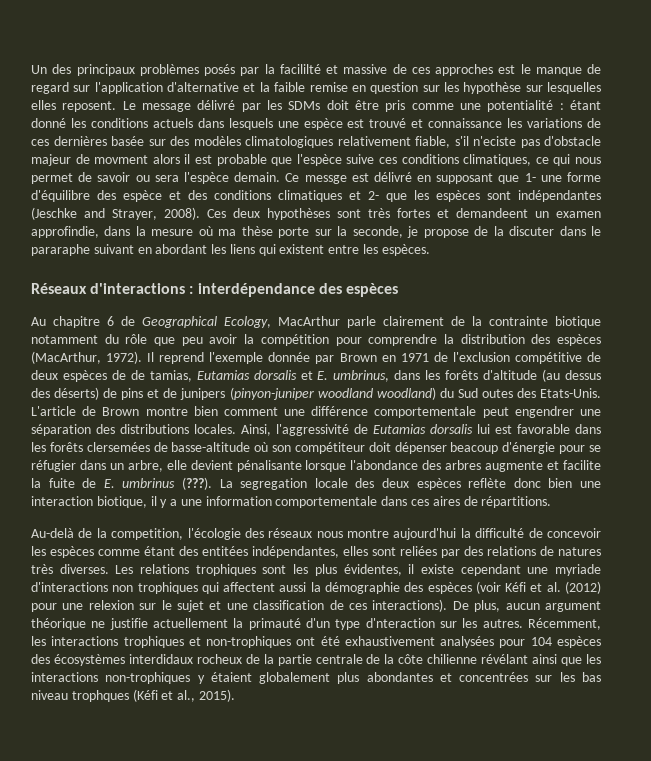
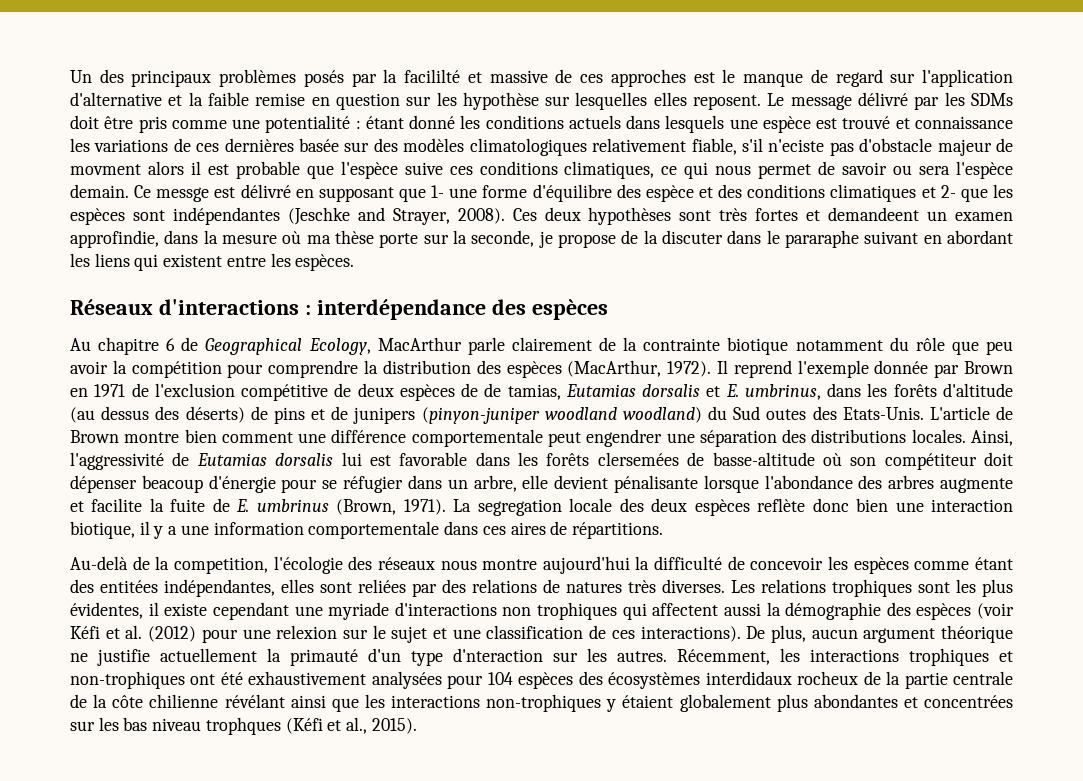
- Ainsi, l'aggressivité de Eutamias dorsalis lui est favorable dans les forêts clersemées de basse-altitude où son compétiteur doit dépenser beacoup d'énergie pour se réfugier dans un arbre, elle devient pénalisante lorsque l'abondance des arbres augmente et facilite la fuite de E. umbrinus (???).
+ Ainsi, l'aggressivité de Eutamias dorsalis lui est favorable dans les forêts clersemées de basse-altitude où son compétiteur doit dépenser beacoup d'énergie pour se réfugier dans un arbre, elle devient pénalisante lorsque l'abondance des arbres augmente et facilite la fuite de E. umbrinus (Brown, 1971).

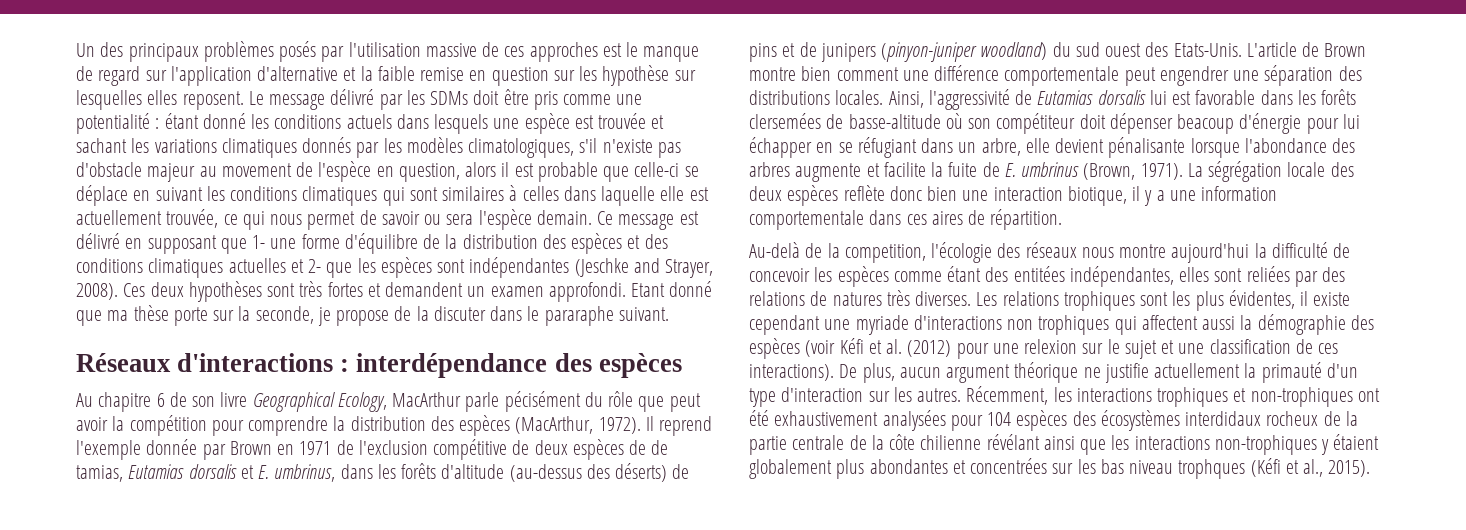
- Un des principaux problèmes posés par la facililté et massive de ces approches est le manque de regard sur l'application d'alternative et la faible remise en question sur les hypothèse sur lesquelles elles reposent.
+ Un des principaux problèmes posés par l'utilisation massive de ces approches est le manque de regard sur l'application d'alternative et la faible remise en question sur les hypothèse sur lesquelles elles reposent.
- Le message délivré par les SDMs doit être pris comme une potentialité : étant donné les conditions actuels dans lesquels une espèce est trouvé et connaissance les variations de ces dernières basée sur des modèles climatologiques relativement fiable, s'il n'eciste pas d'obstacle majeur de movment alors il est probable que l'espèce suive ces conditions climatiques, ce qui nous permet de savoir ou sera l'espèce demain.
+ Le message délivré par les SDMs doit être pris comme une potentialité : étant donné les conditions actuels dans lesquels une espèce est trouvée et sachant les variations climatiques donnés par les modèles climatologiques, s'il n'existe pas d'obstacle majeur au movement de l'espèce en question, alors il est probable que celle-ci se déplace en suivant les conditions climatiques qui sont similaires à celles dans laquelle elle est actuellement trouvée, ce qui nous permet de savoir ou sera l'espèce demain.
- Ce messge est délivré en supposant que 1- une forme d'équilibre des espèce et des conditions climatiques et 2- que les espèces sont indépendantes (Jeschke and Strayer, 2008).
+ Ce message est délivré en supposant que 1- une forme d'équilibre de la distribution des espèces et des conditions climatiques actuelles et 2- que les espèces sont indépendantes (Jeschke and Strayer, 2008).
- Ces deux hypothèses sont très fortes et demandeent un examen approfindie, dans la mesure où ma thèse porte sur la seconde, je propose de la discuter dans le pararaphe suivant en abordant les liens qui existent entre les espèces.
+ Ces deux hypothèses sont très fortes et demandent un examen approfondi. Etant donné que ma thèse porte sur la seconde, je propose de la discuter dans le pararaphe suivant.
- Au chapitre 6 de Geographical Ecology, MacArthur parle clairement de la contrainte biotique notamment du rôle que peu avoir la compétition pour comprendre la distribution des espèces (MacArthur, 1972).
+ Au chapitre 6 de son livre Geographical Ecology, MacArthur parle pécisément du rôle que peut avoir la compétition pour comprendre la distribution des espèces (MacArthur, 1972).
- Il reprend l'exemple donnée par Brown en 1971 de l'exclusion compétitive de deux espèces de de tamias, Eutamias dorsalis et E. umbrinus, dans les forêts d'altitude (au dessus des déserts) de pins et de junipers (pinyon-juniper woodland woodland) du Sud outes des Etats-Unis.
+ Il reprend l'exemple donnée par Brown en 1971 de l'exclusion compétitive de deux espèces de de tamias, Eutamias dorsalis et E. umbrinus, dans les forêts d'altitude (au-dessus des déserts) de pins et de junipers (pinyon-juniper woodland) du sud ouest des Etats-Unis.
- Ainsi, l'aggressivité de Eutamias dorsalis lui est favorable dans les forêts clersemées de basse-altitude où son compétiteur doit dépenser beacoup d'énergie pour se réfugier dans un arbre, elle devient pénalisante lorsque l'abondance des arbres augmente et facilite la fuite de E. umbrinus (Brown, 1971).
+ Ainsi, l'aggressivité de Eutamias dorsalis lui est favorable dans les forêts clersemées de basse-altitude où son compétiteur doit dépenser beacoup d'énergie pour lui échapper en se réfugiant dans un arbre, elle devient pénalisante lorsque l'abondance des arbres augmente et facilite la fuite de E. umbrinus (Brown, 1971).
- La segregation locale des deux espèces reflète donc bien une interaction biotique, il y a une information comportementale dans ces aires de répartitions.
+ La ségrégation locale des deux espèces reflète donc bien une interaction biotique, il y a une information comportementale dans ces aires de répartition.
- De plus, aucun argument théorique ne justifie actuellement la primauté d'un type d'nteraction sur les autres.
+ De plus, aucun argument théorique ne justifie actuellement la primauté d'un type d'interaction sur les autres.

